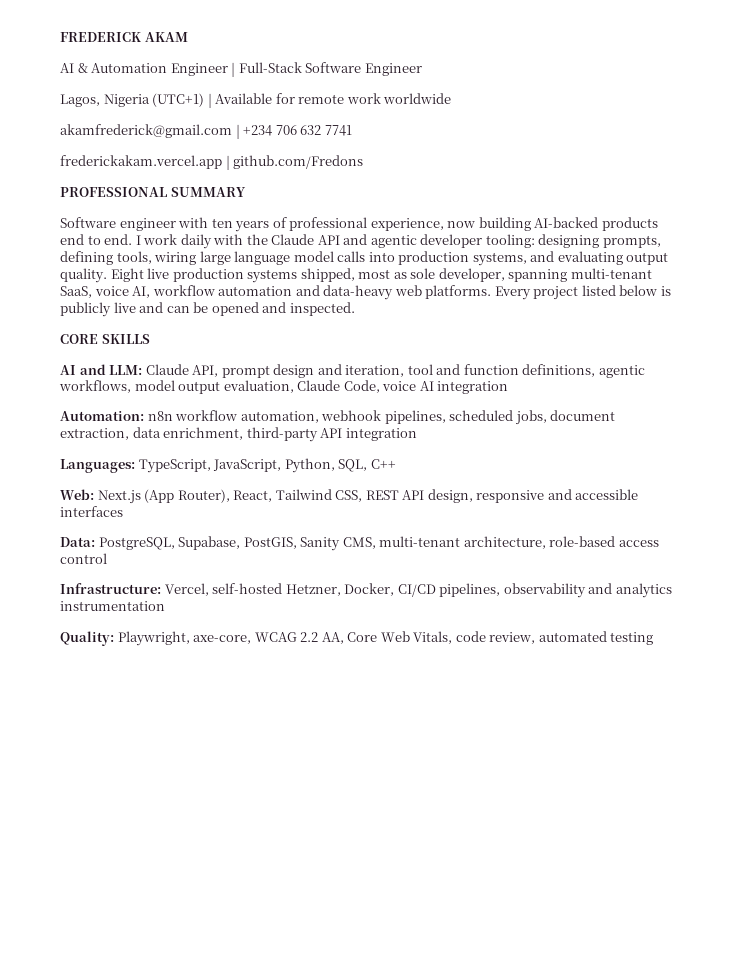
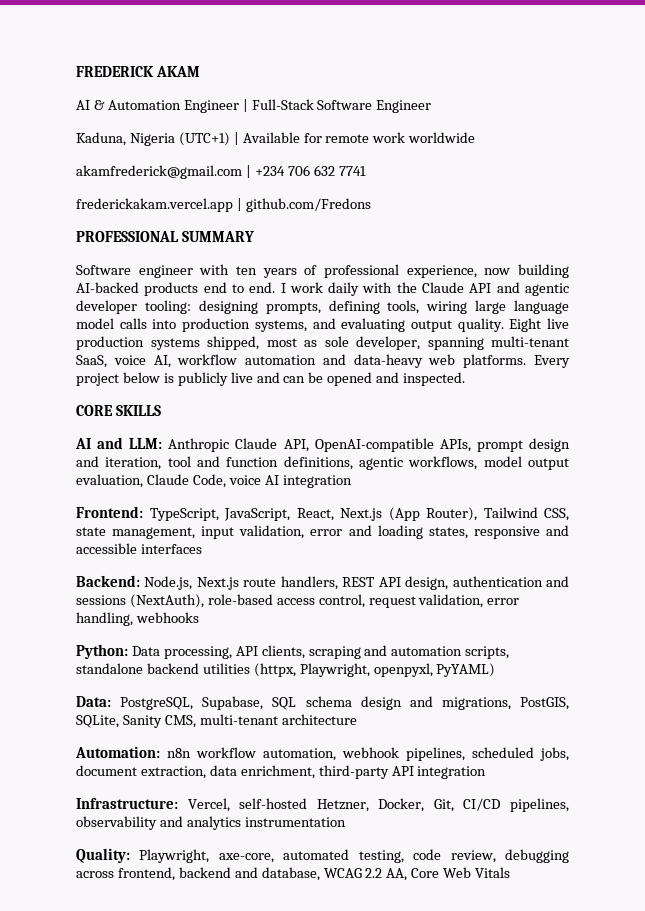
- Lagos, Nigeria (UTC+1) | Available for remote work worldwide
+ Kaduna, Nigeria (UTC+1) | Available for remote work worldwide
- Every project listed below is publicly live and can be opened and inspected.
+ Every project below is publicly live and can be opened and inspected.
- AI and LLM: Claude API, prompt design and iteration, tool and function definitions, agentic workflows, model output evaluation, Claude Code, voice AI integration
+ AI and LLM: Anthropic Claude API, OpenAI-compatible APIs, prompt design and iteration, tool and function definitions, agentic workflows, model output evaluation, Claude Code, voice AI integration
+ Frontend: TypeScript, JavaScript, React, Next.js (App Router), Tailwind CSS, state management, input validation, error and loading states, responsive and accessible interfaces
+ Backend: Node.js, Next.js route handlers, REST API design, authentication and sessions (NextAuth), role-based access control, request validation, error handling, webhooks
+ Python: Data processing, API clients, scraping and automation scripts, standalone backend utilities (httpx, Playwright, openpyxl, PyYAML)
+ Data: PostgreSQL, Supabase, SQL schema design and migrations, PostGIS, SQLite, Sanity CMS, multi-tenant architecture
- Languages: TypeScript, JavaScript, Python, SQL, C++
- Web: Next.js (App Router), React, Tailwind CSS, REST API design, responsive and accessible interfaces
- Data: PostgreSQL, Supabase, PostGIS, Sanity CMS, multi-tenant architecture, role-based access control
- Infrastructure: Vercel, self-hosted Hetzner, Docker, CI/CD pipelines, observability and analytics instrumentation
+ Infrastructure: Vercel, self-hosted Hetzner, Docker, Git, CI/CD pipelines, observability and analytics instrumentation
- Quality: Playwright, axe-core, WCAG 2.2 AA, Core Web Vitals, code review, automated testing
+ Quality: Playwright, axe-core, automated testing, code review, debugging across frontend, backend and database, WCAG 2.2 AA, Core Web Vitals

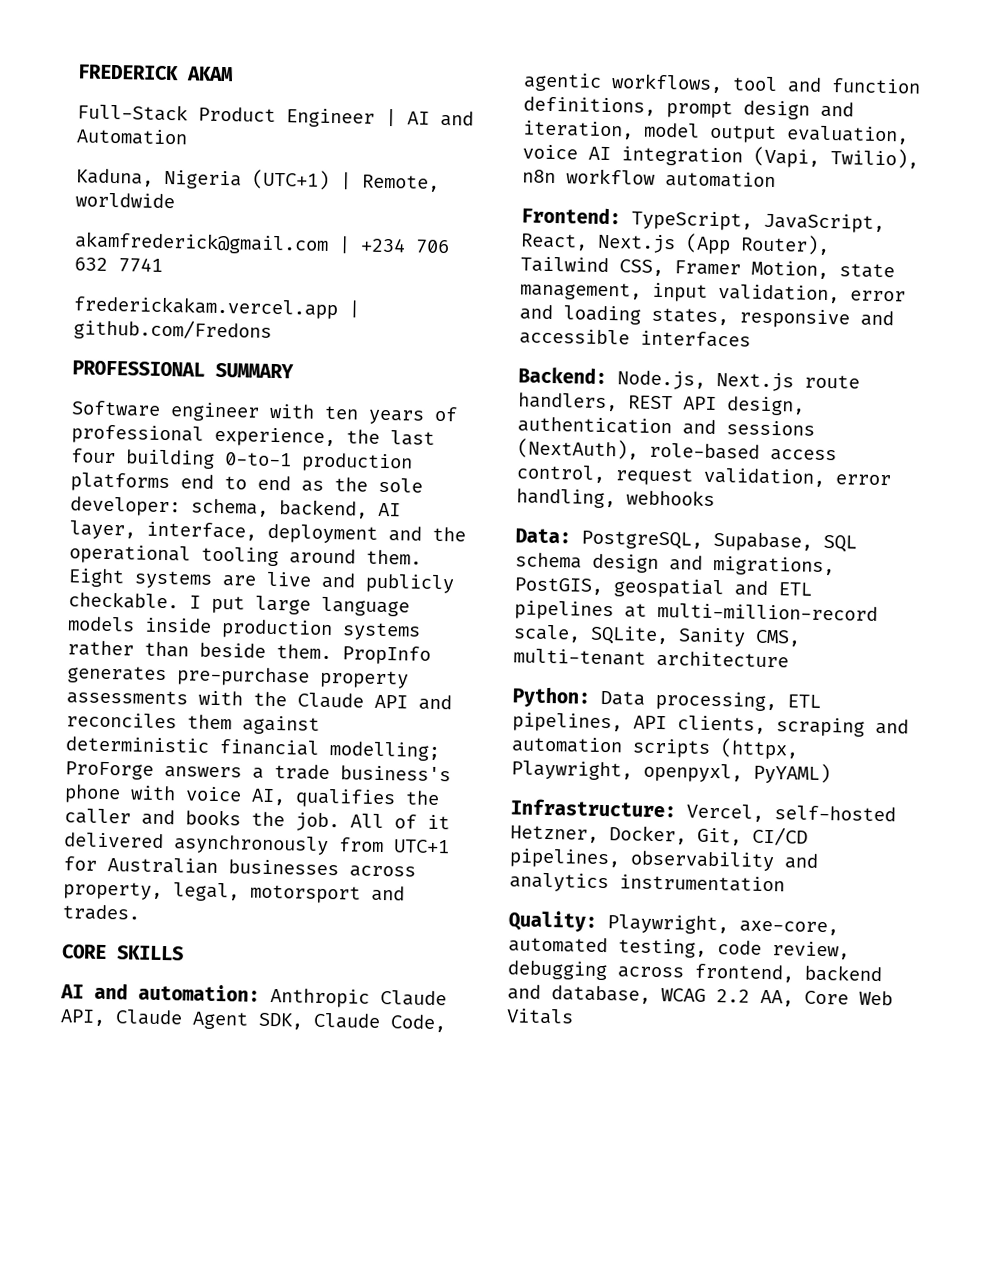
- AI & Automation Engineer | Full-Stack Software Engineer
+ Full-Stack Product Engineer | AI and Automation
- Kaduna, Nigeria (UTC+1) | Available for remote work worldwide
+ Kaduna, Nigeria (UTC+1) | Remote, worldwide
- Software engineer with ten years of professional experience, now building AI-backed products end to end. I work daily with the Claude API and agentic developer tooling: designing prompts, defining tools, wiring large language model calls into production systems, and evaluating output quality. Eight live production systems shipped, most as sole developer, spanning multi-tenant SaaS, voice AI, workflow automation and data-heavy web platforms. Every project below is publicly live and can be opened and inspected.
+ Software engineer with ten years of professional experience, the last four building 0-to-1 production platforms end to end as the sole developer: schema, backend, AI layer, interface, deployment and the operational tooling around them. Eight systems are live and publicly checkable. I put large language models inside production systems rather than beside them. PropInfo generates pre-purchase property assessments with the Claude API and reconciles them against deterministic financial modelling; ProForge answers a trade business's phone with voice AI, qualifies the caller and books the job. All of it delivered asynchronously from UTC+1 for Australian businesses across property, legal, motorsport and trades.
- AI and LLM: Anthropic Claude API, OpenAI-compatible APIs, prompt design and iteration, tool and function definitions, agentic workflows, model output evaluation, Claude Code, voice AI integration
+ AI and automation: Anthropic Claude API, Claude Agent SDK, Claude Code, agentic workflows, tool and function definitions, prompt design and iteration, model output evaluation, voice AI integration (Vapi, Twilio), n8n workflow automation
- Frontend: TypeScript, JavaScript, React, Next.js (App Router), Tailwind CSS, state management, input validation, error and loading states, responsive and accessible interfaces
+ Frontend: TypeScript, JavaScript, React, Next.js (App Router), Tailwind CSS, Framer Motion, state management, input validation, error and loading states, responsive and accessible interfaces
- Python: Data processing, API clients, scraping and automation scripts, standalone backend utilities (httpx, Playwright, openpyxl, PyYAML)
- Data: PostgreSQL, Supabase, SQL schema design and migrations, PostGIS, SQLite, Sanity CMS, multi-tenant architecture
+ Data: PostgreSQL, Supabase, SQL schema design and migrations, PostGIS, geospatial and ETL pipelines at multi-million-record scale, SQLite, Sanity CMS, multi-tenant architecture
- Automation: n8n workflow automation, webhook pipelines, scheduled jobs, document extraction, data enrichment, third-party API integration
+ Python: Data processing, ETL pipelines, API clients, scraping and automation scripts (httpx, Playwright, openpyxl, PyYAML)

